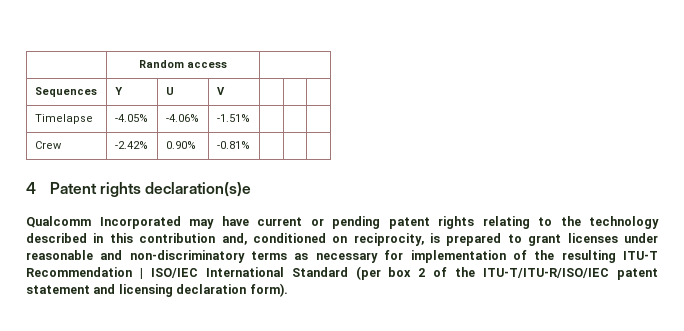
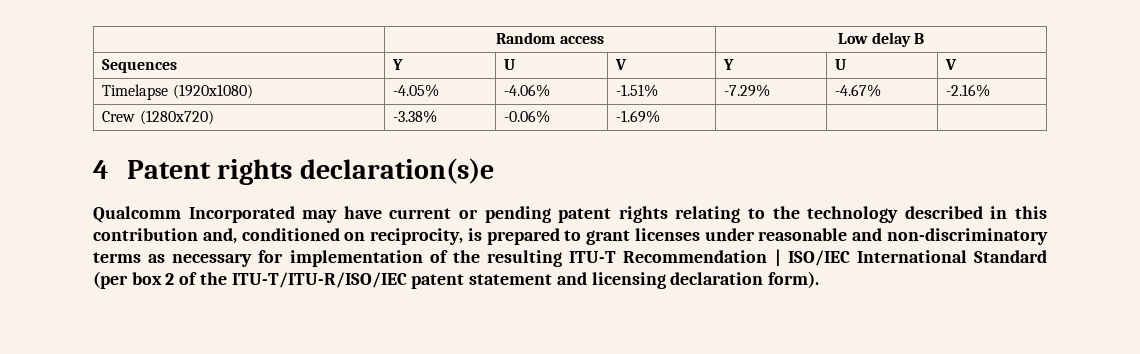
- | Random access |
+ | Random access | Low delay B
- Sequences | Y | U | V | | |
+ Sequences | Y | U | V | Y | U | V
- Timelapse | -4.05% | -4.06% | -1.51% | | |
- Crew | -2.42% | 0.90% | -0.81% | | |
+ Timelapse (1920x1080) | -4.05% | -4.06% | -1.51% | -7.29% | -4.67% | -2.16%
+ Crew (1280x720) | -3.38% | -0.06% | -1.69% | | |

